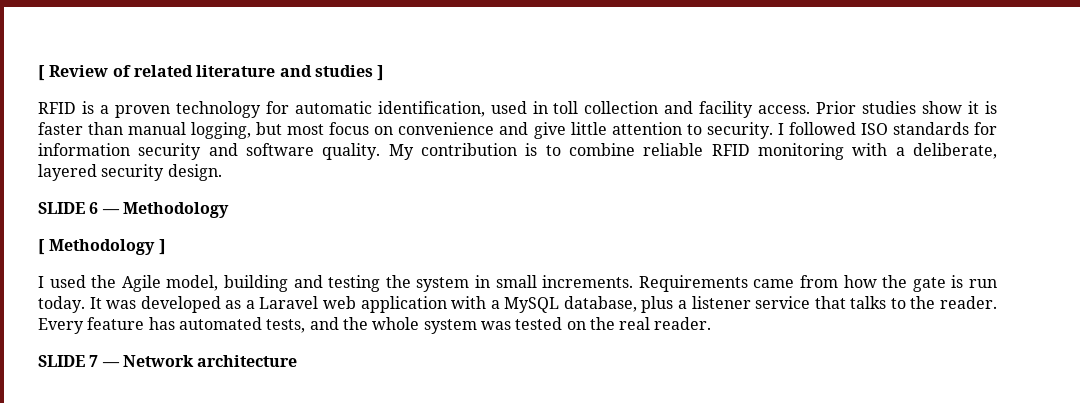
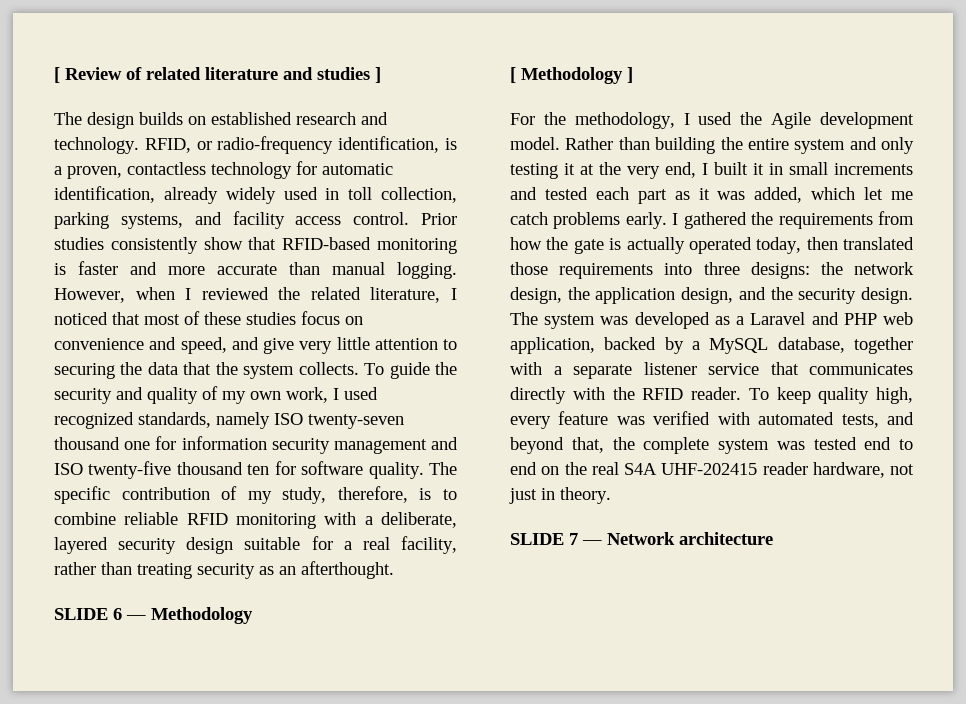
- RFID is a proven technology for automatic identification, used in toll collection and facility access. Prior studies show it is faster than manual logging, but most focus on convenience and give little attention to security. I followed ISO standards for information security and software quality. My contribution is to combine reliable RFID monitoring with a deliberate, layered security design.
+ The design builds on established research and technology. RFID, or radio-frequency identification, is a proven, contactless technology for automatic identification, already widely used in toll collection, parking systems, and facility access control. Prior studies consistently show that RFID-based monitoring is faster and more accurate than manual logging. However, when I reviewed the related literature, I noticed that most of these studies focus on convenience and speed, and give very little attention to securing the data that the system collects. To guide the security and quality of my own work, I used recognized standards, namely ISO twenty-seven thousand one for information security management and ISO twenty-five thousand ten for software quality. The specific contribution of my study, therefore, is to combine reliable RFID monitoring with a deliberate, layered security design suitable for a real facility, rather than treating security as an afterthought.
- I used the Agile model, building and testing the system in small increments. Requirements came from how the gate is run today. It was developed as a Laravel web application with a MySQL database, plus a listener service that talks to the reader. Every feature has automated tests, and the whole system was tested on the real reader.
+ For the methodology, I used the Agile development model. Rather than building the entire system and only testing it at the very end, I built it in small increments and tested each part as it was added, which let me catch problems early. I gathered the requirements from how the gate is actually operated today, then translated those requirements into three designs: the network design, the application design, and the security design. The system was developed as a Laravel and PHP web application, backed by a MySQL database, together with a separate listener service that communicates directly with the RFID reader. To keep quality high, every feature was verified with automated tests, and beyond that, the complete system was tested end to end on the real S4A UHF-202415 reader hardware, not just in theory.

